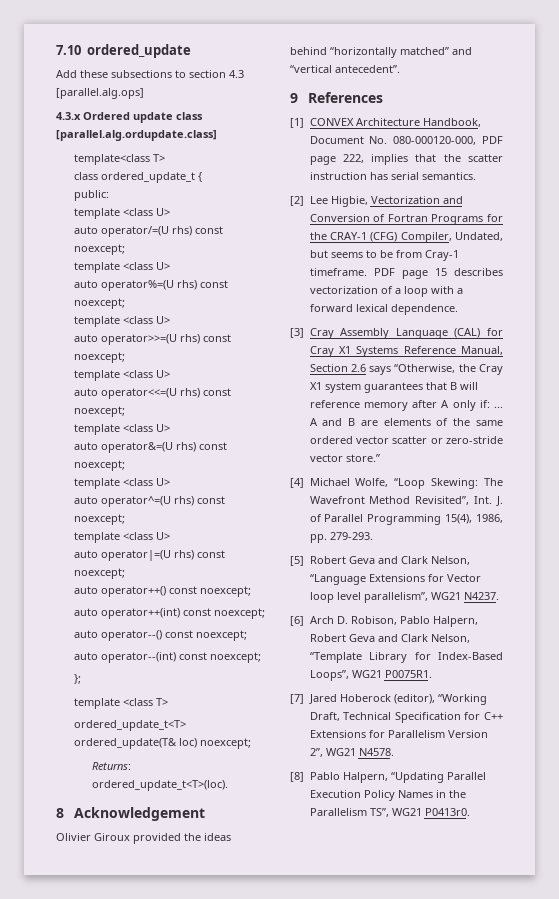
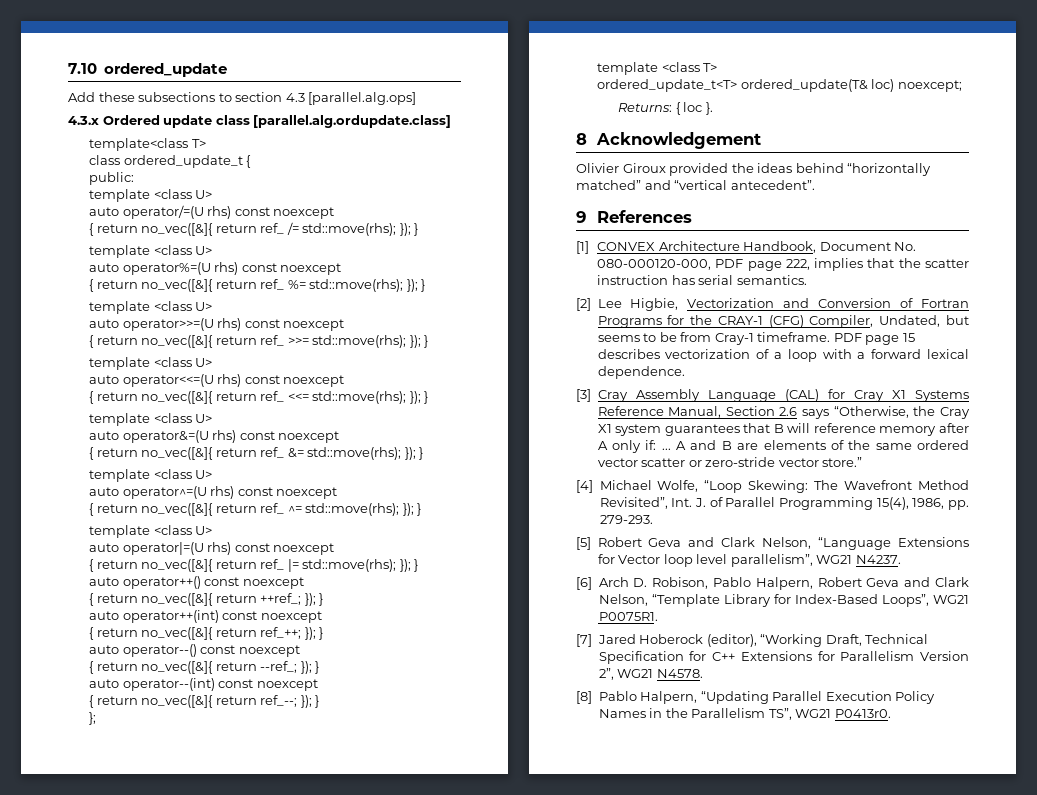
- auto operator/=(U rhs) const noexcept;
+ auto operator/=(U rhs) const noexcept
+ { return no_vec([&]{ return ref_ /= std::move(rhs); }); }
- auto operator%=(U rhs) const noexcept;
+ auto operator%=(U rhs) const noexcept
+ { return no_vec([&]{ return ref_ %= std::move(rhs); }); }
- auto operator>>=(U rhs) const noexcept;
+ auto operator>>=(U rhs) const noexcept
+ { return no_vec([&]{ return ref_ >>= std::move(rhs); }); }
- auto operator<<=(U rhs) const noexcept;
+ auto operator<<=(U rhs) const noexcept
+ { return no_vec([&]{ return ref_ <<= std::move(rhs); }); }
- auto operator&=(U rhs) const noexcept;
+ auto operator&=(U rhs) const noexcept
+ { return no_vec([&]{ return ref_ &= std::move(rhs); }); }
- auto operator^=(U rhs) const noexcept;
+ auto operator^=(U rhs) const noexcept
+ { return no_vec([&]{ return ref_ ^= std::move(rhs); }); }
- auto operator|=(U rhs) const noexcept;
- auto operator++() const noexcept;
- auto operator++(int) const noexcept;
- auto operator--() const noexcept;
- auto operator--(int) const noexcept;
+ auto operator|=(U rhs) const noexcept
+ { return no_vec([&]{ return ref_ |= std::move(rhs); }); }
+ auto operator++() const noexcept
+ { return no_vec([&]{ return ++ref_; }); }
+ auto operator++(int) const noexcept
+ { return no_vec([&]{ return ref_++; }); }
+ auto operator--() const noexcept
+ { return no_vec([&]{ return --ref_; }); }
+ auto operator--(int) const noexcept
+ { return no_vec([&]{ return ref_--; }); }
- Returns: ordered_update_t<T>(loc).
+ Returns: { loc }.

